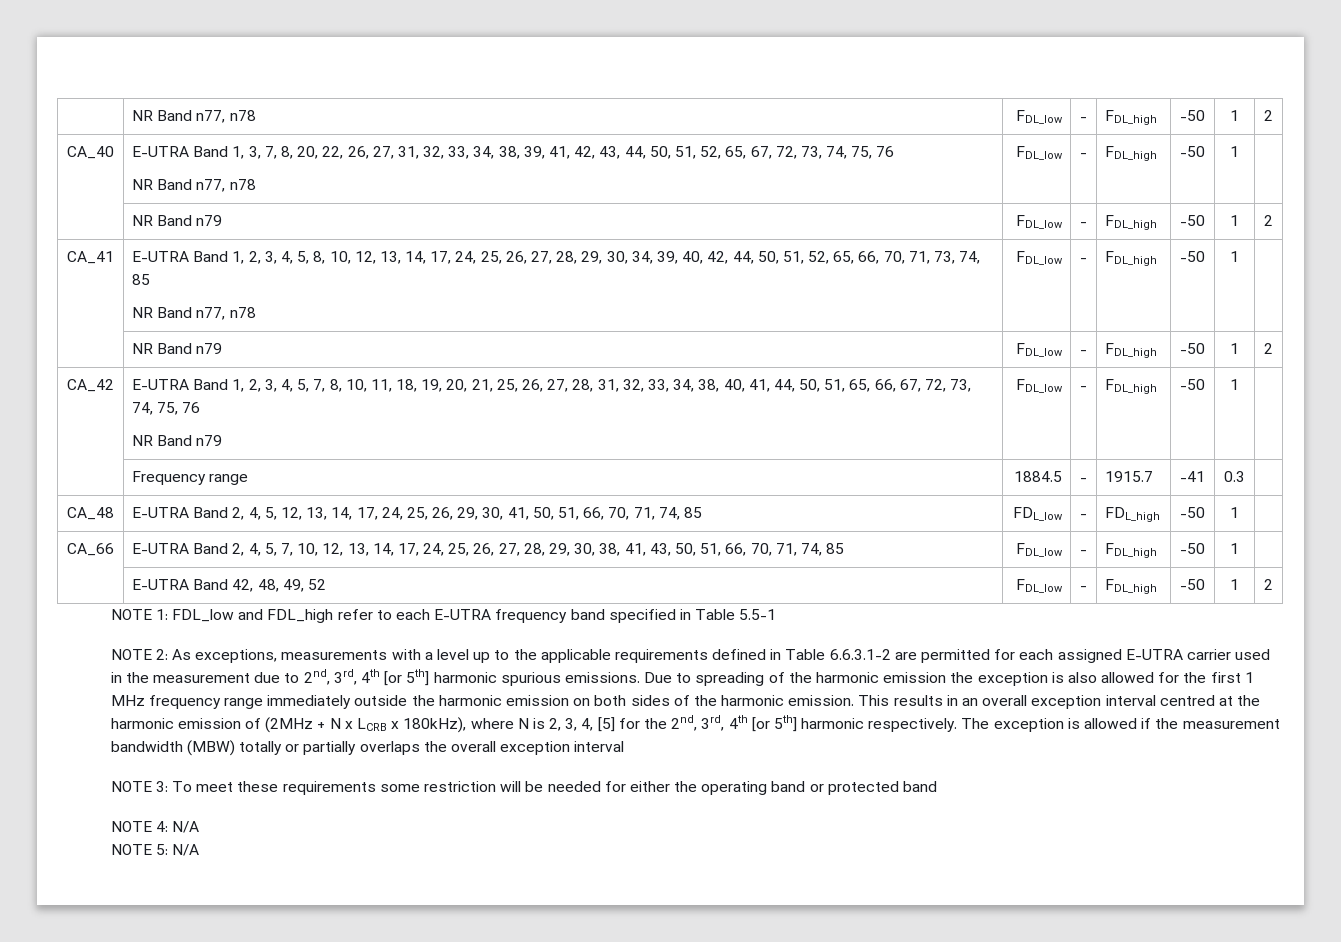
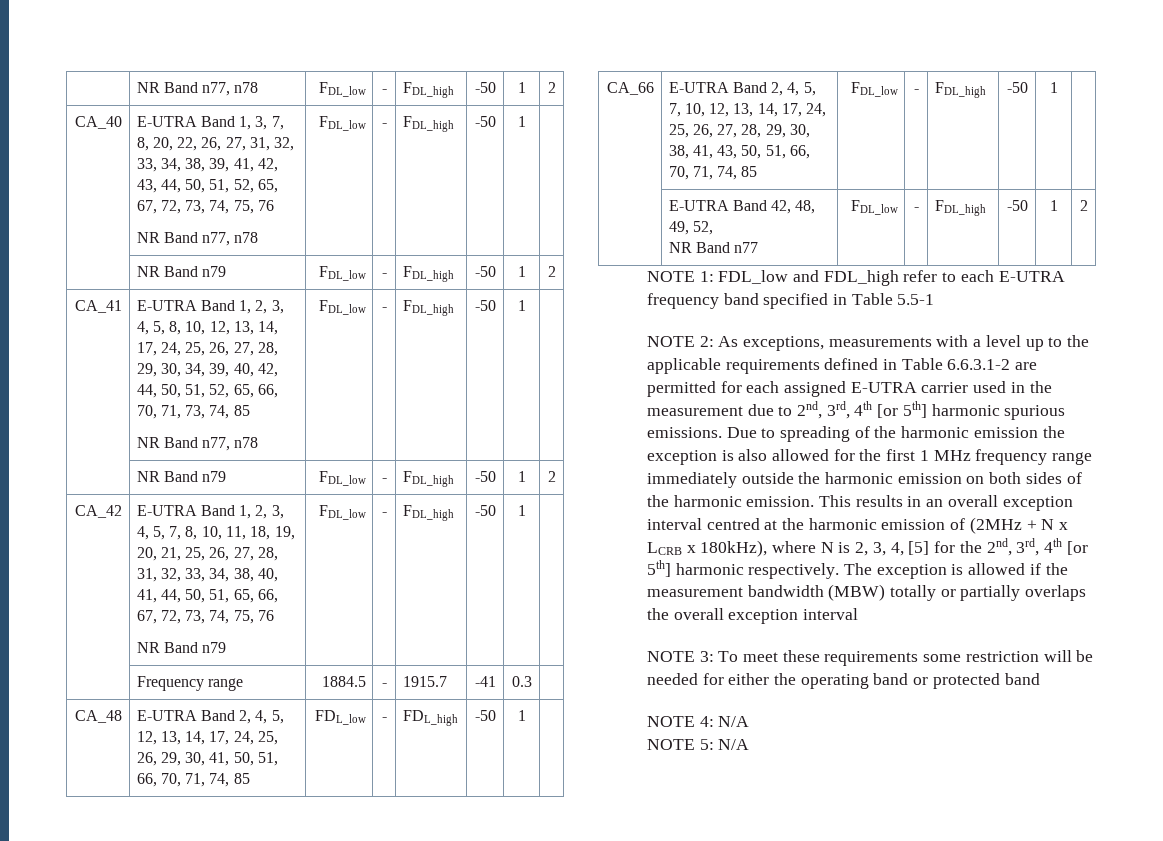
- | E-UTRA Band 42, 48, 49, 52 | FDL_low | - | FDL_high | -50 | 1 | 2
+ | E-UTRA Band 42, 48, 49, 52,
+ NR Band n77 | FDL_low | - | FDL_high | -50 | 1 | 2

